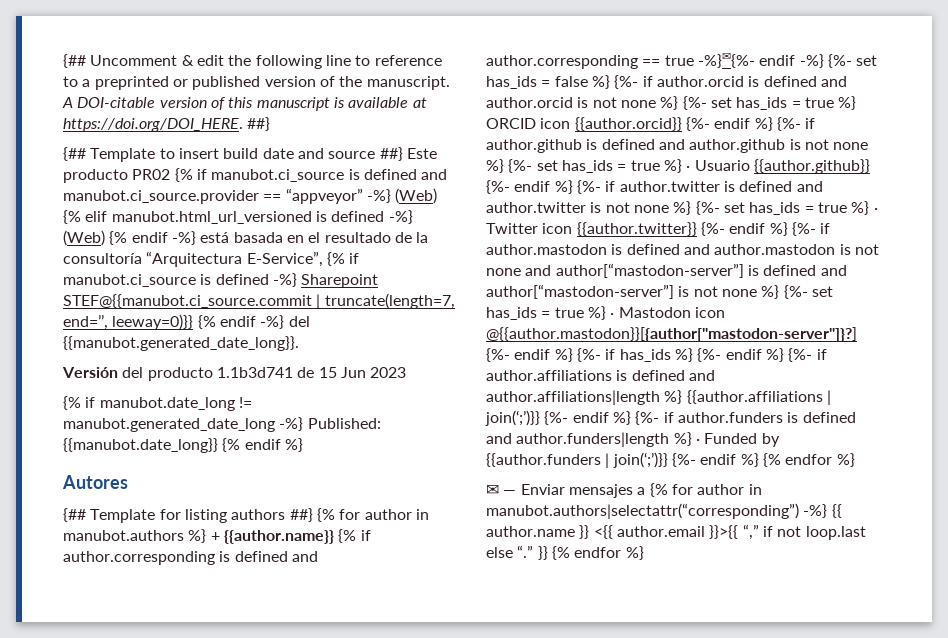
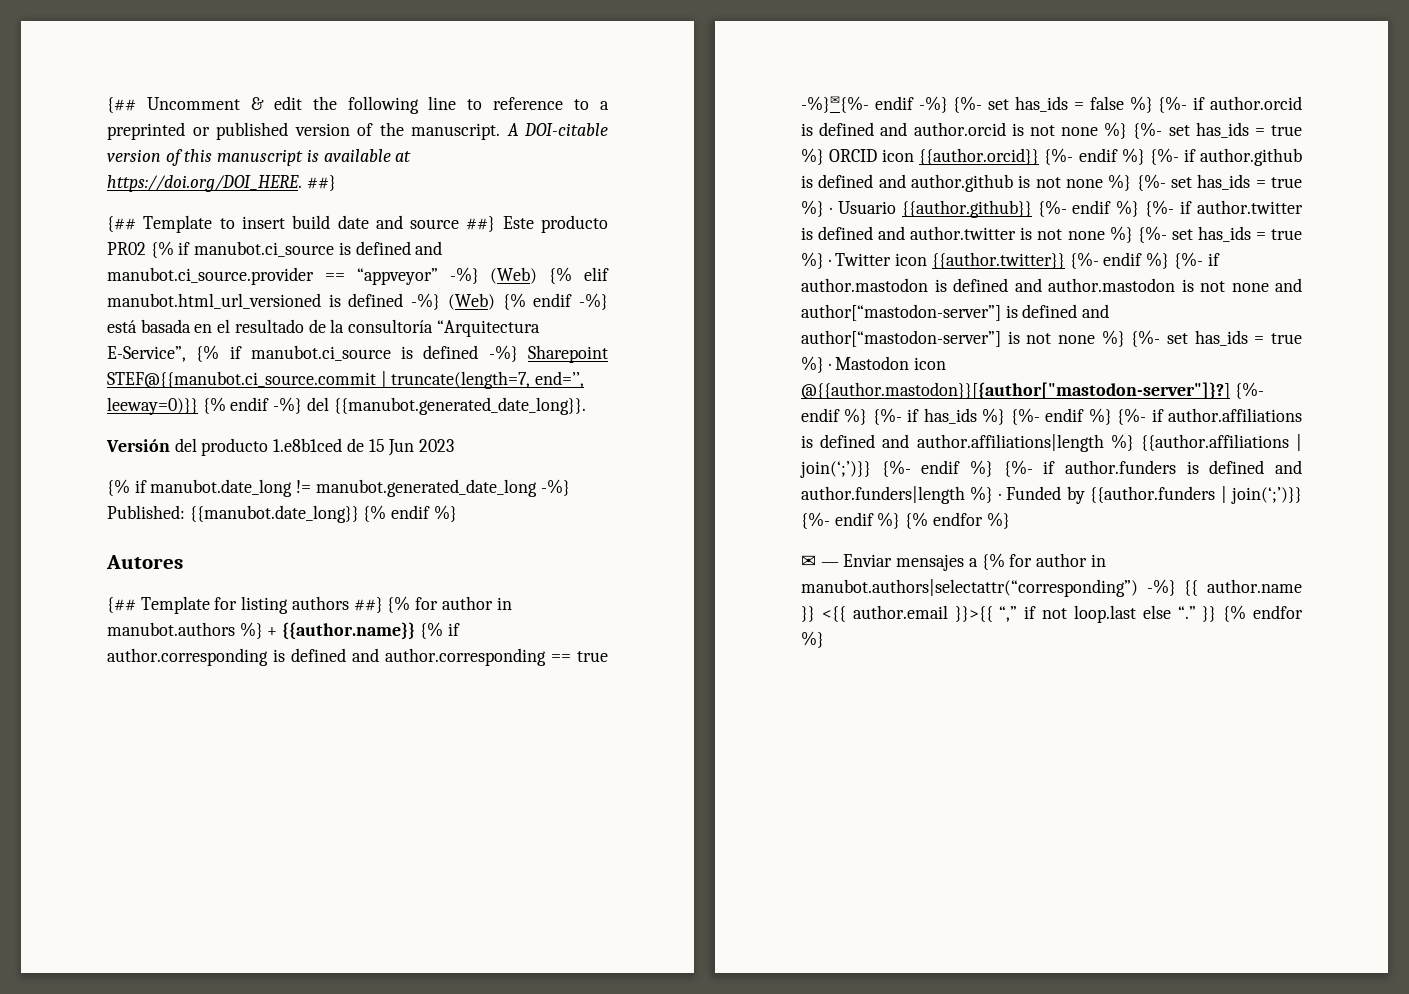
- Versión del producto 1.1b3d741 de 15 Jun 2023
+ Versión del producto 1.e8b1ced de 15 Jun 2023

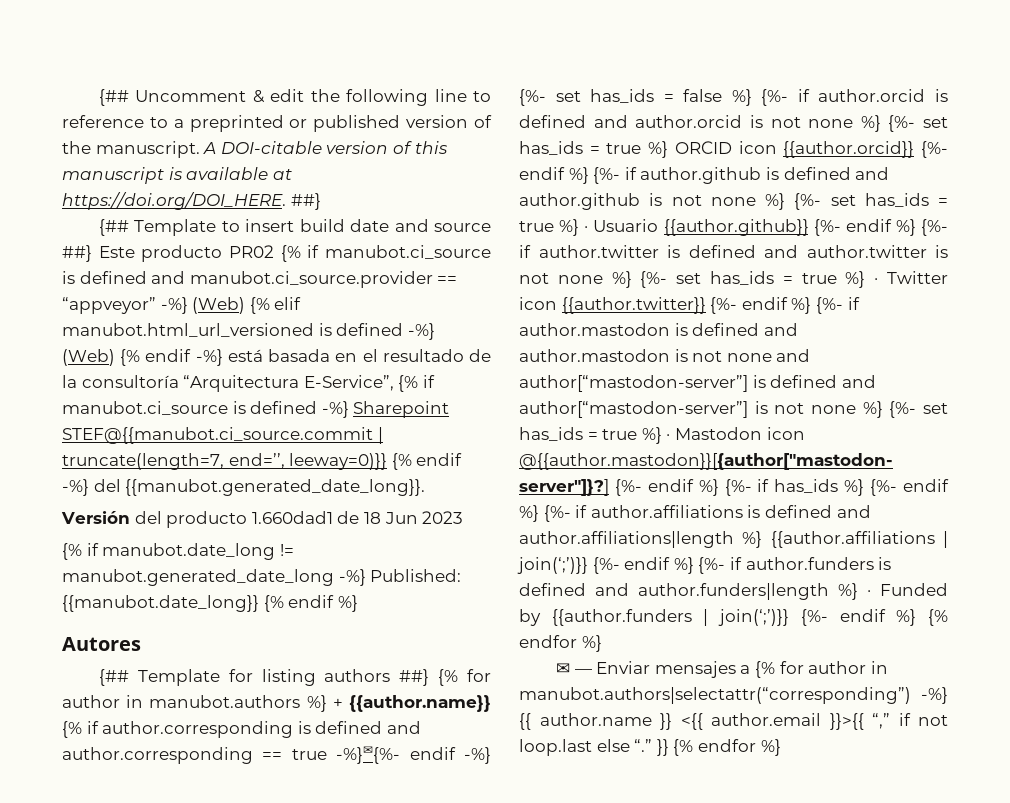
- Versión del producto 1.e8b1ced de 15 Jun 2023
+ Versión del producto 1.660dad1 de 18 Jun 2023

